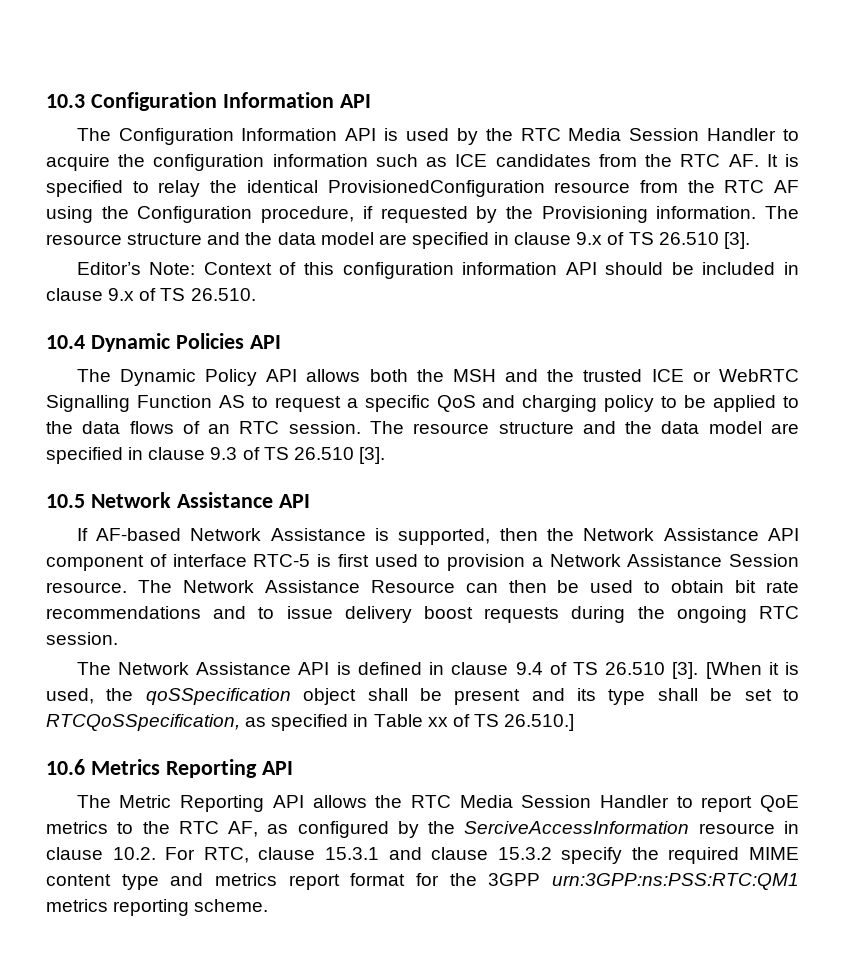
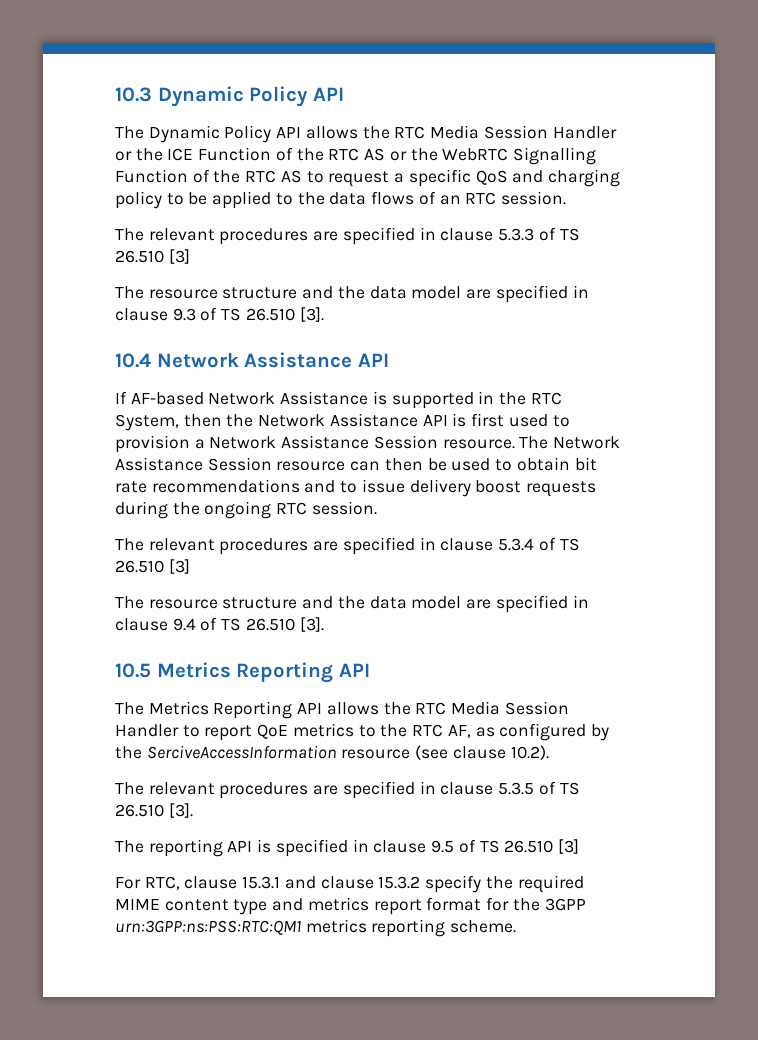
- 10.3 Configuration Information API
- The Configuration Information API is used by the RTC Media Session Handler to acquire the configuration information such as ICE candidates from the RTC AF. It is specified to relay the identical ProvisionedConfiguration resource from the RTC AF using the Configuration procedure, if requested by the Provisioning information. The resource structure and the data model are specified in clause 9.x of TS 26.510 [3].
- Editor’s Note: Context of this configuration information API should be included in clause 9.x of TS 26.510.
- 10.4 Dynamic Policies API
+ 10.3 Dynamic Policy API
- The Dynamic Policy API allows both the MSH and the trusted ICE or WebRTC Signalling Function AS to request a specific QoS and charging policy to be applied to the data flows of an RTC session. The resource structure and the data model are specified in clause 9.3 of TS 26.510 [3].
+ The Dynamic Policy API allows the RTC Media Session Handler or the ICE Function of the RTC AS or the WebRTC Signalling Function of the RTC AS to request a specific QoS and charging policy to be applied to the data flows of an RTC session.
+ The relevant procedures are specified in clause 5.3.3 of TS 26.510 [3]
+ The resource structure and the data model are specified in clause 9.3 of TS 26.510 [3].
- 10.5 Network Assistance API
+ 10.4 Network Assistance API
- If AF-based Network Assistance is supported, then the Network Assistance API component of interface RTC-5 is first used to provision a Network Assistance Session resource.
+ If AF-based Network Assistance is supported in the RTC System, then the Network Assistance API is first used to provision a Network Assistance Session resource.
- The Network Assistance Resource can then be used to obtain bit rate recommendations and to issue delivery boost requests during the ongoing RTC session.
+ The Network Assistance Session resource can then be used to obtain bit rate recommendations and to issue delivery boost requests during the ongoing RTC session.
- The Network Assistance API is defined in clause 9.4 of TS 26.510 [3]. [When it is used, the qoSSpecification object shall be present and its type shall be set to RTCQoSSpecification, as specified in Table xx of TS 26.510.]
- 10.6 Metrics Reporting API
+ The relevant procedures are specified in clause 5.3.4 of TS 26.510 [3]
+ The resource structure and the data model are specified in clause 9.4 of TS 26.510 [3].
+ 10.5 Metrics Reporting API
- The Metric Reporting API allows the RTC Media Session Handler to report QoE metrics to the RTC AF, as configured by the SerciveAccessInformation resource in clause 10.2. For RTC, clause 15.3.1 and clause 15.3.2 specify the required MIME content type and metrics report format for the 3GPP urn:3GPP:ns:PSS:RTC:QM1 metrics reporting scheme.
+ The Metrics Reporting API allows the RTC Media Session Handler to report QoE metrics to the RTC AF, as configured by the SerciveAccessInformation resource (see clause 10.2).
+ The relevant procedures are specified in clause 5.3.5 of TS 26.510 [3].
+ The reporting API is specified in clause 9.5 of TS 26.510 [3]
+ For RTC, clause 15.3.1 and clause 15.3.2 specify the required MIME content type and metrics report format for the 3GPP urn:3GPP:ns:PSS:RTC:QM1 metrics reporting scheme.

